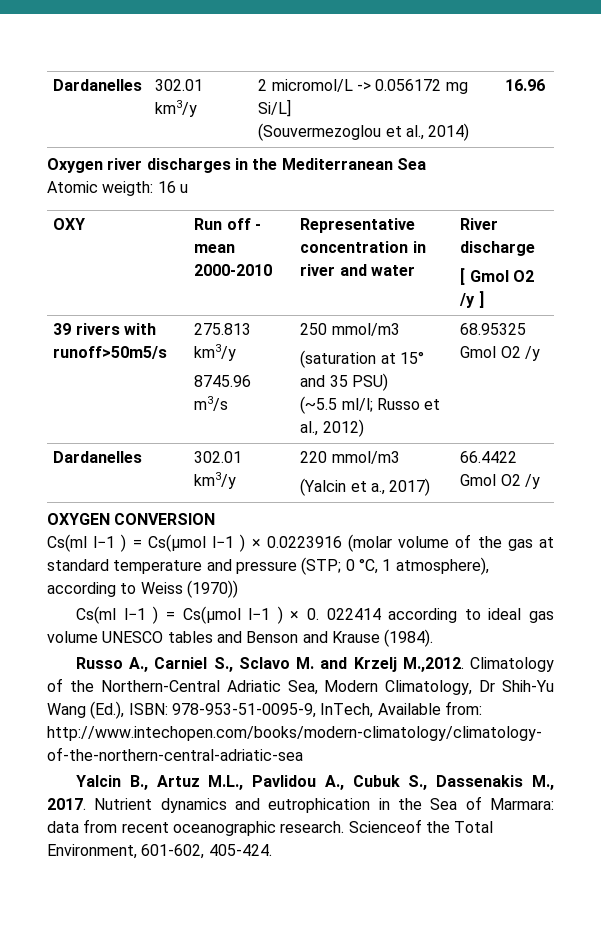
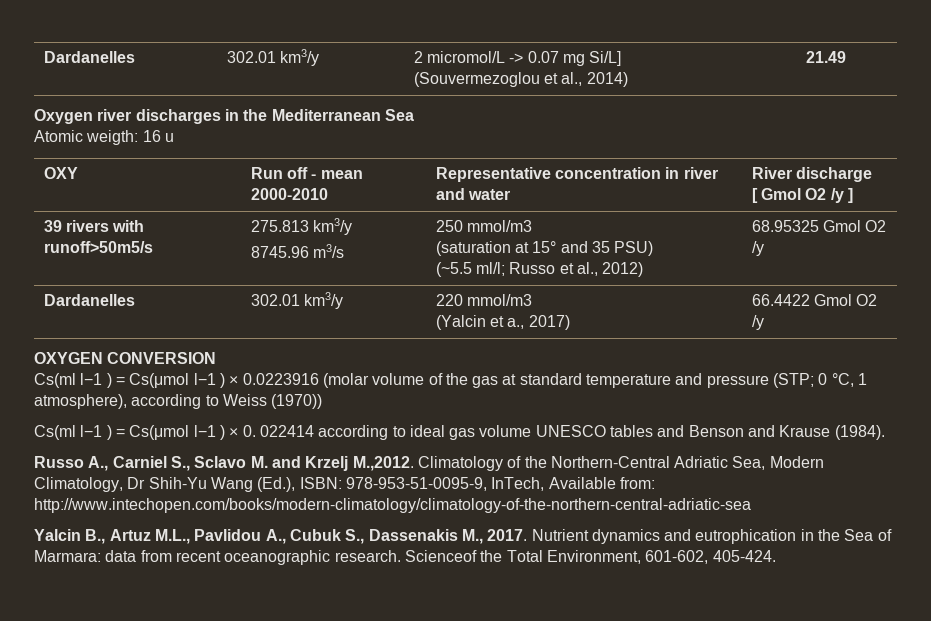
- Dardanelles | 302.01 km3/y | 2 micromol/L -> 0.056172 mg Si/L]
- (Souvermezoglou et al., 2014) | 16.96
+ Dardanelles | 302.01 km3/y | 2 micromol/L -> 0.07 mg Si/L]
+ (Souvermezoglou et al., 2014) | 21.49

